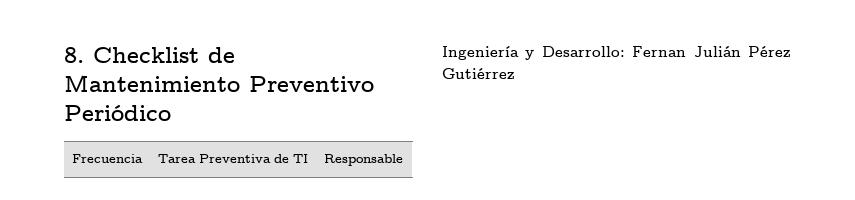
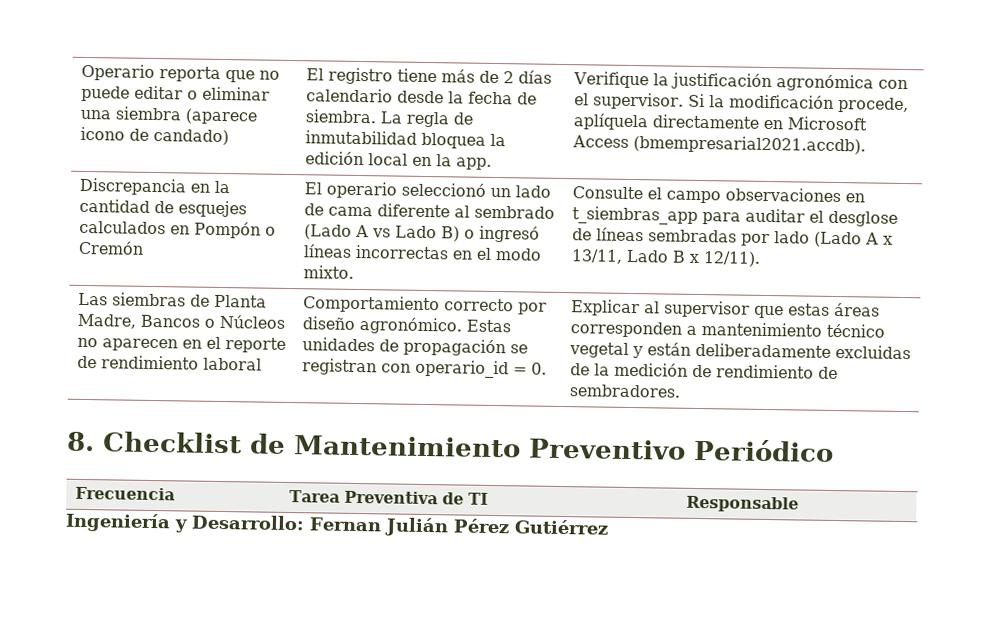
+ Operario reporta que no puede editar o eliminar una siembra (aparece icono de candado) | El registro tiene más de 2 días calendario desde la fecha de siembra. La regla de inmutabilidad bloquea la edición local en la app. | Verifique la justificación agronómica con el supervisor. Si la modificación procede, aplíquela directamente en Microsoft Access (bmempresarial2021.accdb).
+ Discrepancia en la cantidad de esquejes calculados en Pompón o Cremón | El operario seleccionó un lado de cama diferente al sembrado (Lado A vs Lado B) o ingresó líneas incorrectas en el modo mixto. | Consulte el campo observaciones en t_siembras_app para auditar el desglose de líneas sembradas por lado (Lado A x 13/11, Lado B x 12/11).
+ Las siembras de Planta Madre, Bancos o Núcleos no aparecen en el reporte de rendimiento laboral | Comportamiento correcto por diseño agronómico. Estas unidades de propagación se registran con operario_id = 0. | Explicar al supervisor que estas áreas corresponden a mantenimiento técnico vegetal y están deliberadamente excluidas de la medición de rendimiento de sembradores.

